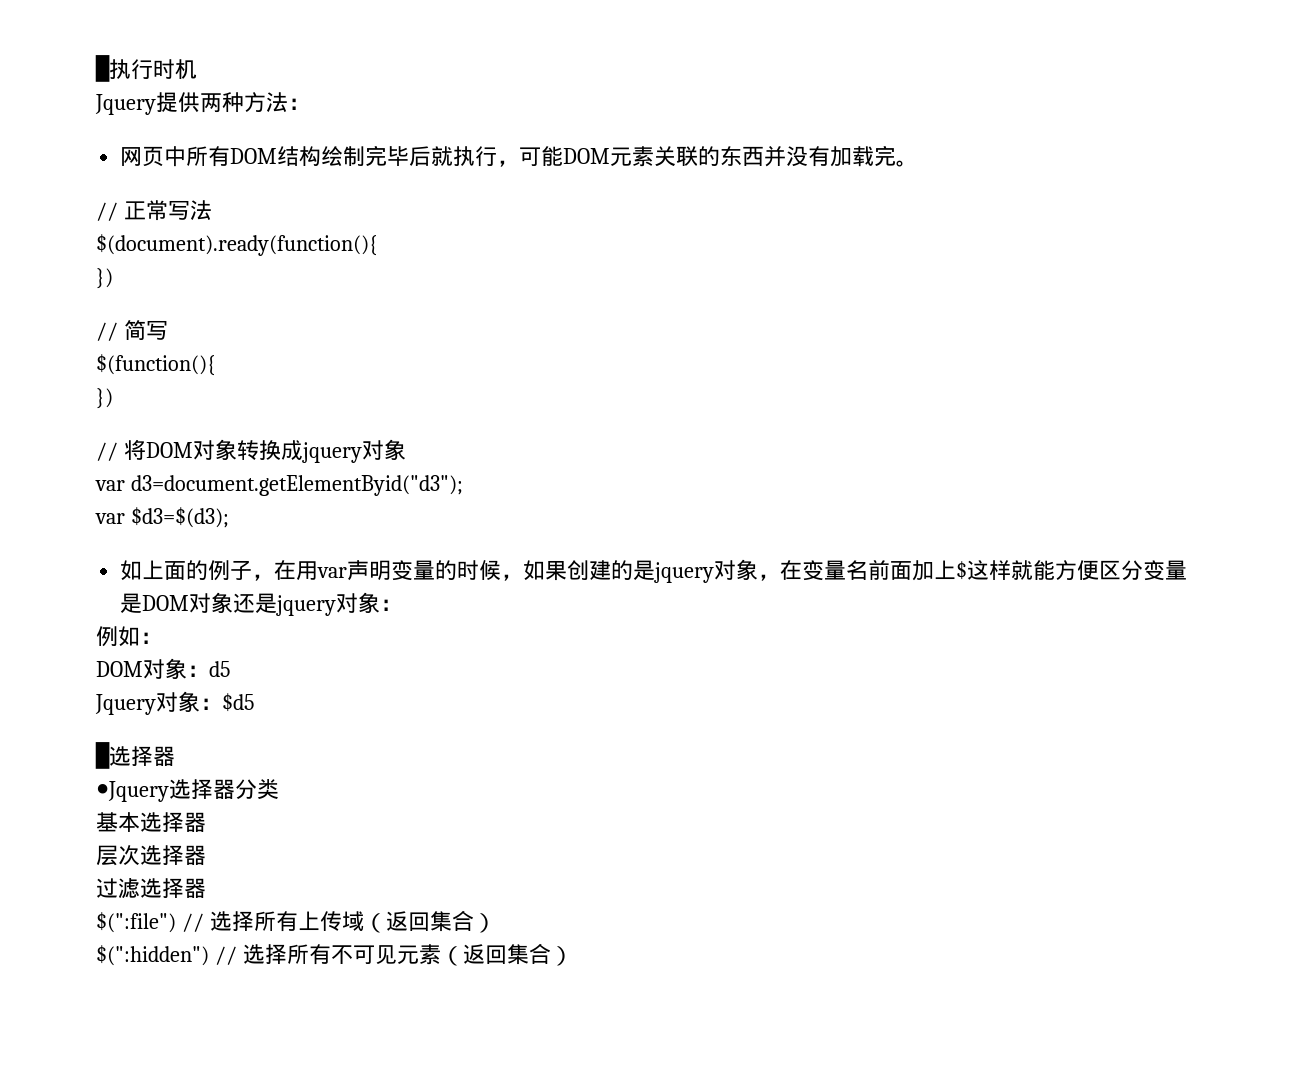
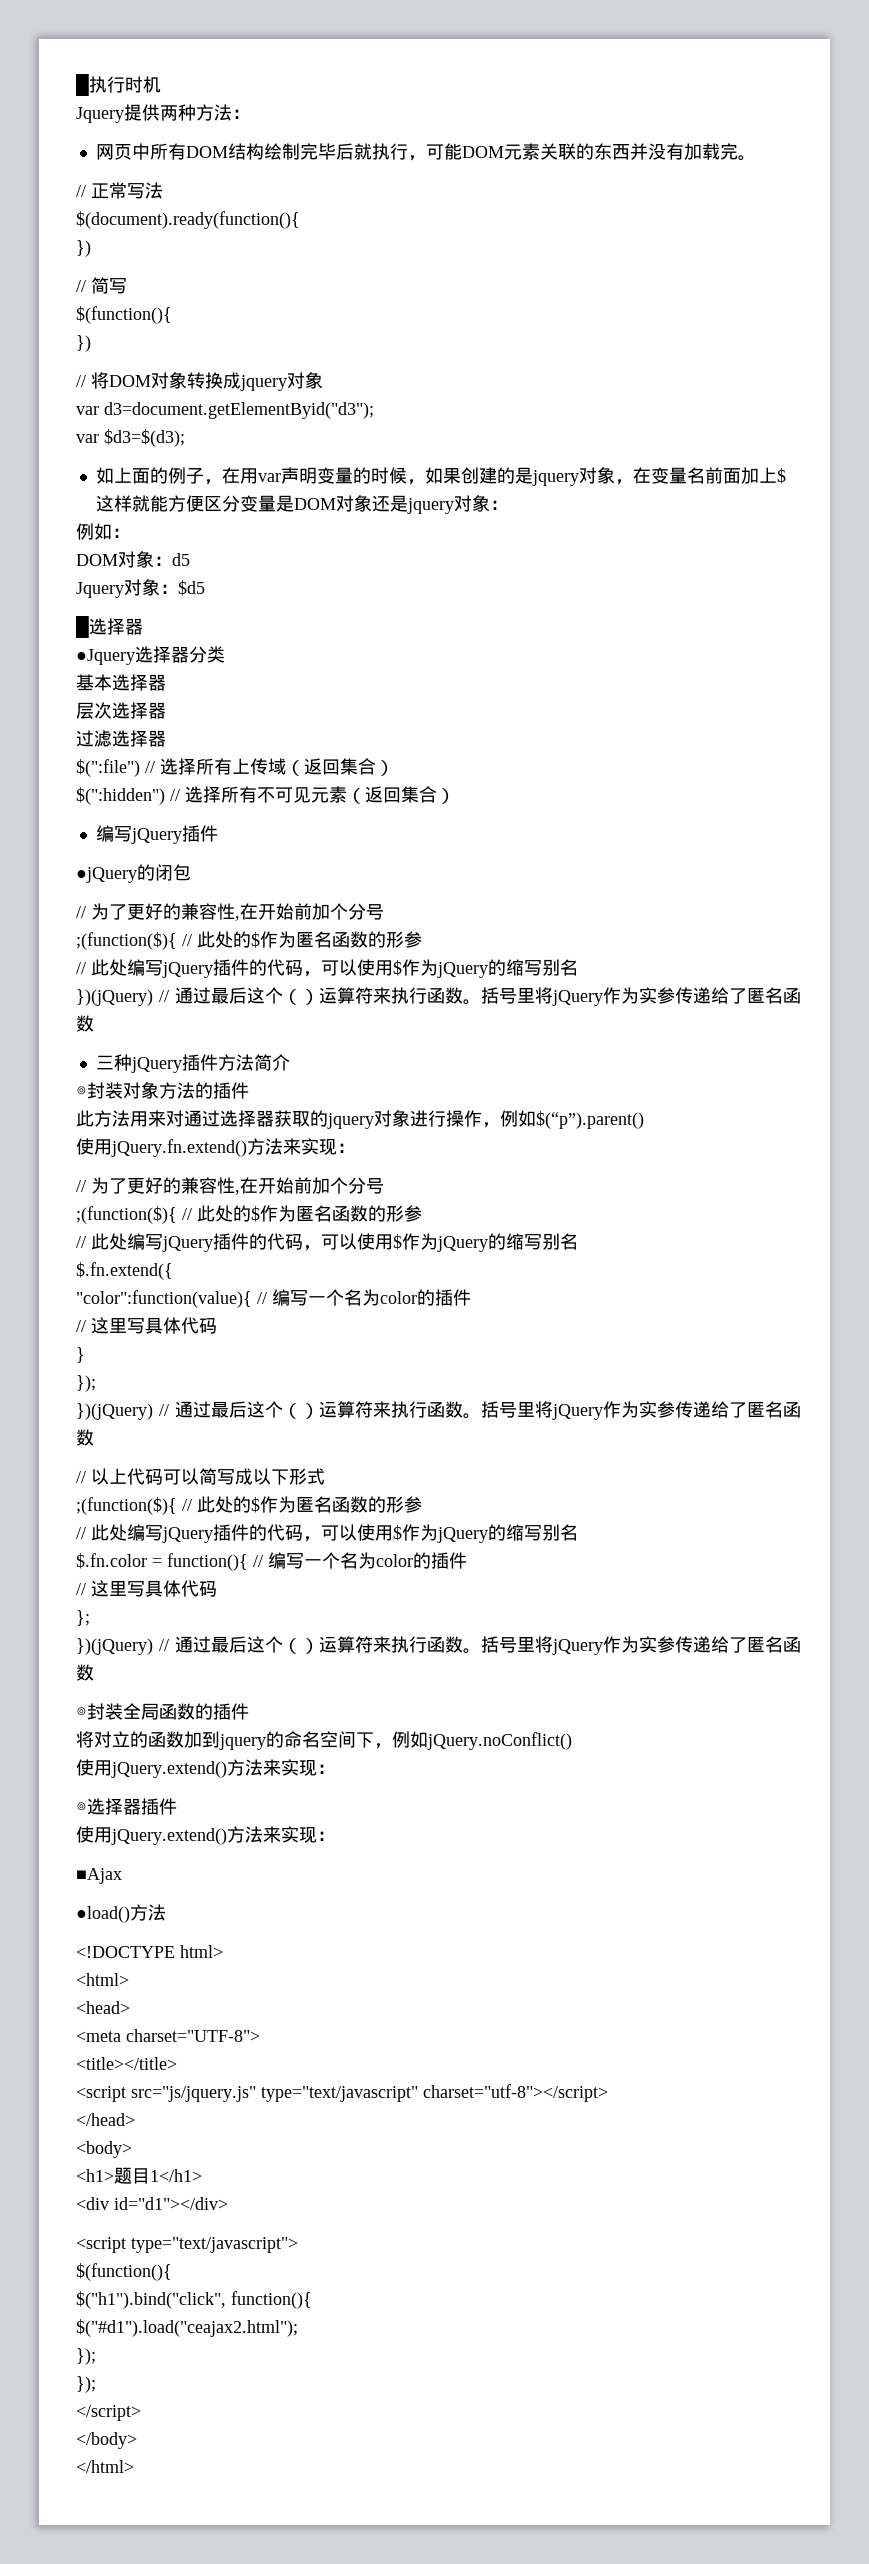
  $(":hidden") // 选择所有不可见元素（返回集合）
+ 编写jQuery插件
+ ●jQuery的闭包
+ // 为了更好的兼容性,在开始前加个分号
+ ;(function($){ // 此处的$作为匿名函数的形参
+ // 此处编写jQuery插件的代码，可以使用$作为jQuery的缩写别名
+ })(jQuery) // 通过最后这个（）运算符来执行函数。括号里将jQuery作为实参传递给了匿名函数
+ 三种jQuery插件方法简介
+ ◎封装对象方法的插件
+ 此方法用来对通过选择器获取的jquery对象进行操作，例如$(“p”).parent()
+ 使用jQuery.fn.extend()方法来实现：
+ // 为了更好的兼容性,在开始前加个分号
+ ;(function($){ // 此处的$作为匿名函数的形参
+ // 此处编写jQuery插件的代码，可以使用$作为jQuery的缩写别名
+ $.fn.extend({
+ "color":function(value){ // 编写一个名为color的插件
+ // 这里写具体代码
+ }
+ });
+ })(jQuery) // 通过最后这个（）运算符来执行函数。括号里将jQuery作为实参传递给了匿名函数
+ // 以上代码可以简写成以下形式
+ ;(function($){ // 此处的$作为匿名函数的形参
+ // 此处编写jQuery插件的代码，可以使用$作为jQuery的缩写别名
+ $.fn.color = function(){ // 编写一个名为color的插件
+ // 这里写具体代码
+ };
+ })(jQuery) // 通过最后这个（）运算符来执行函数。括号里将jQuery作为实参传递给了匿名函数
+ ◎封装全局函数的插件
+ 将对立的函数加到jquery的命名空间下，例如jQuery.noConflict()
+ 使用jQuery.extend()方法来实现：
+ ◎选择器插件
+ 使用jQuery.extend()方法来实现：
+ ■Ajax
+ ●load()方法
+ <!DOCTYPE html>
+ <html>
+ <head>
+ <meta charset="UTF-8">
+ <title></title>
+ <script src="js/jquery.js" type="text/javascript" charset="utf-8"></script>
+ </head>
+ <body>
+ <h1>题目1</h1>
+ <div id="d1"></div>
+ <script type="text/javascript">
+ $(function(){
+ $("h1").bind("click", function(){
+ $("#d1").load("ceajax2.html");
+ });
+ });
+ </script>
+ </body>
+ </html>

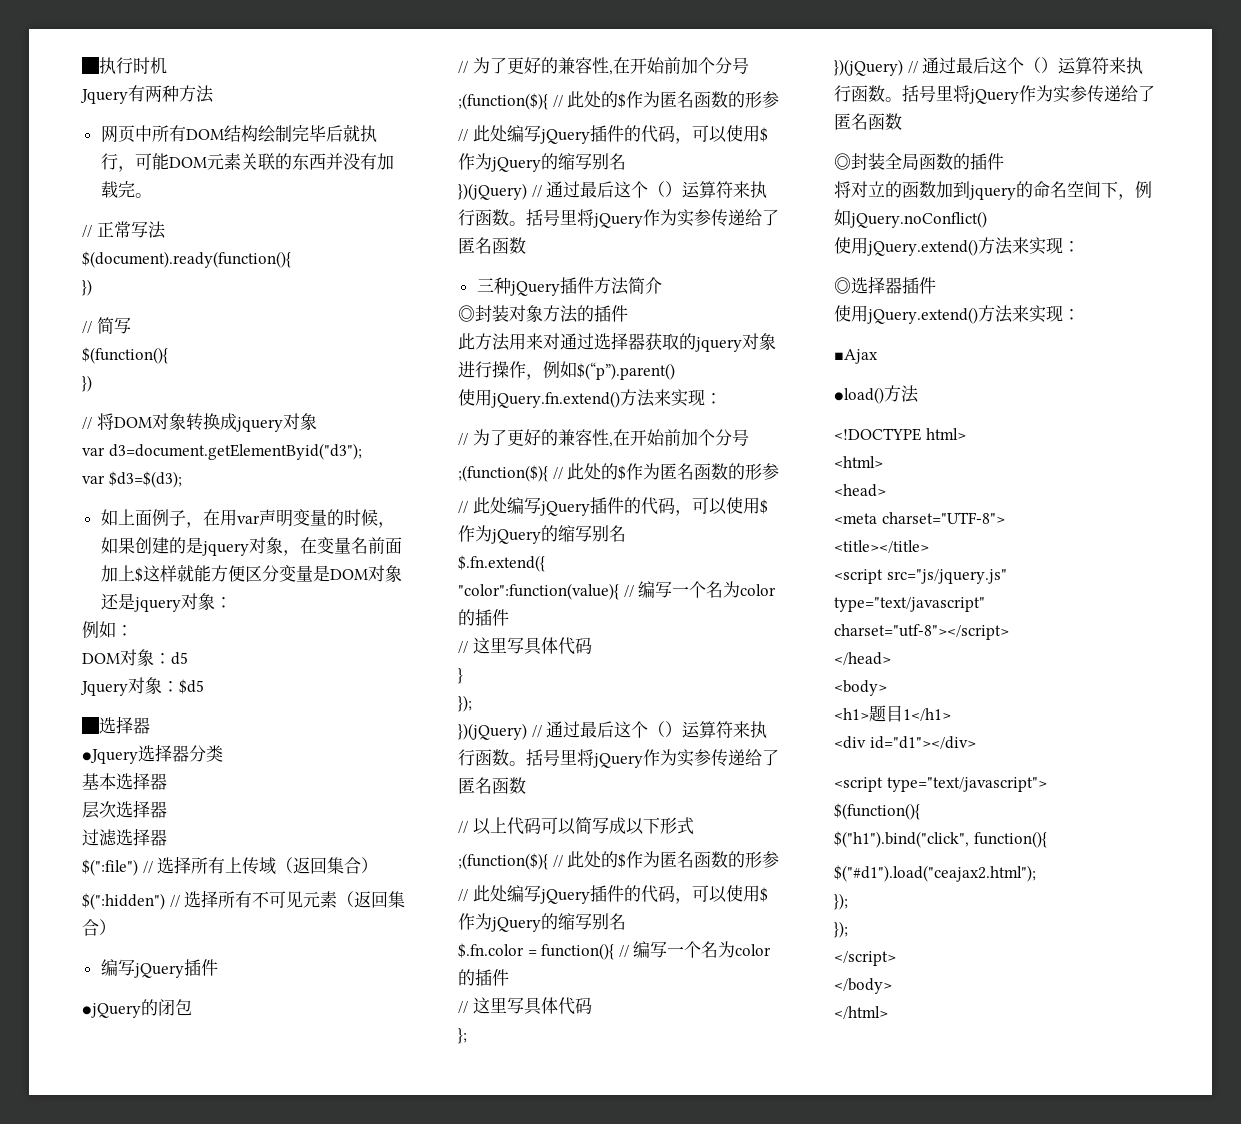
- Jquery提供两种方法：
+ Jquery有两种方法
- 如上面的例子，在用var声明变量的时候，如果创建的是jquery对象，在变量名前面加上$这样就能方便区分变量是DOM对象还是jquery对象：
+ 如上面例子，在用var声明变量的时候，如果创建的是jquery对象，在变量名前面加上$这样就能方便区分变量是DOM对象还是jquery对象：

